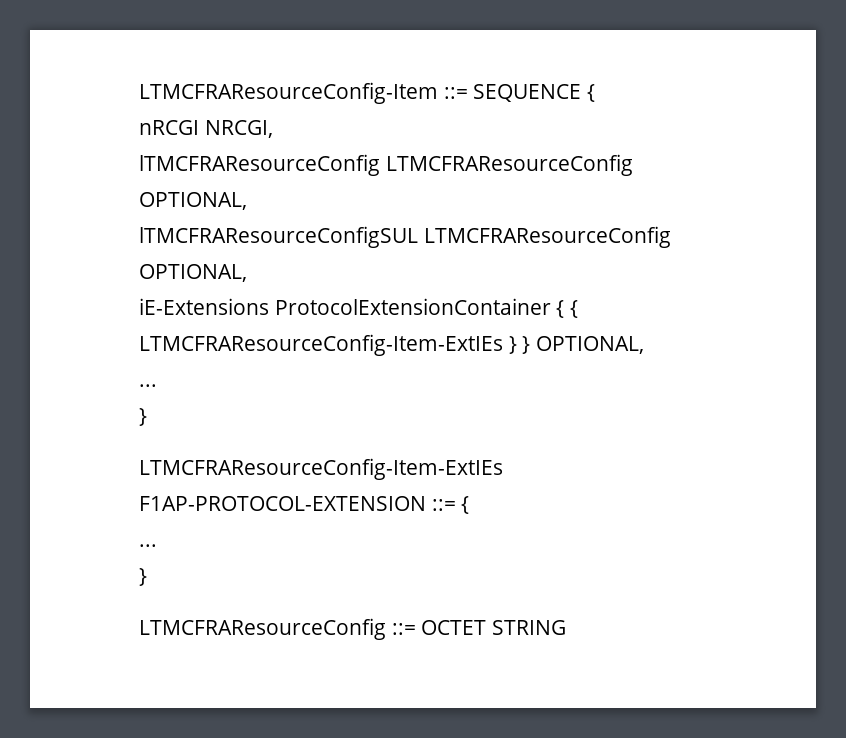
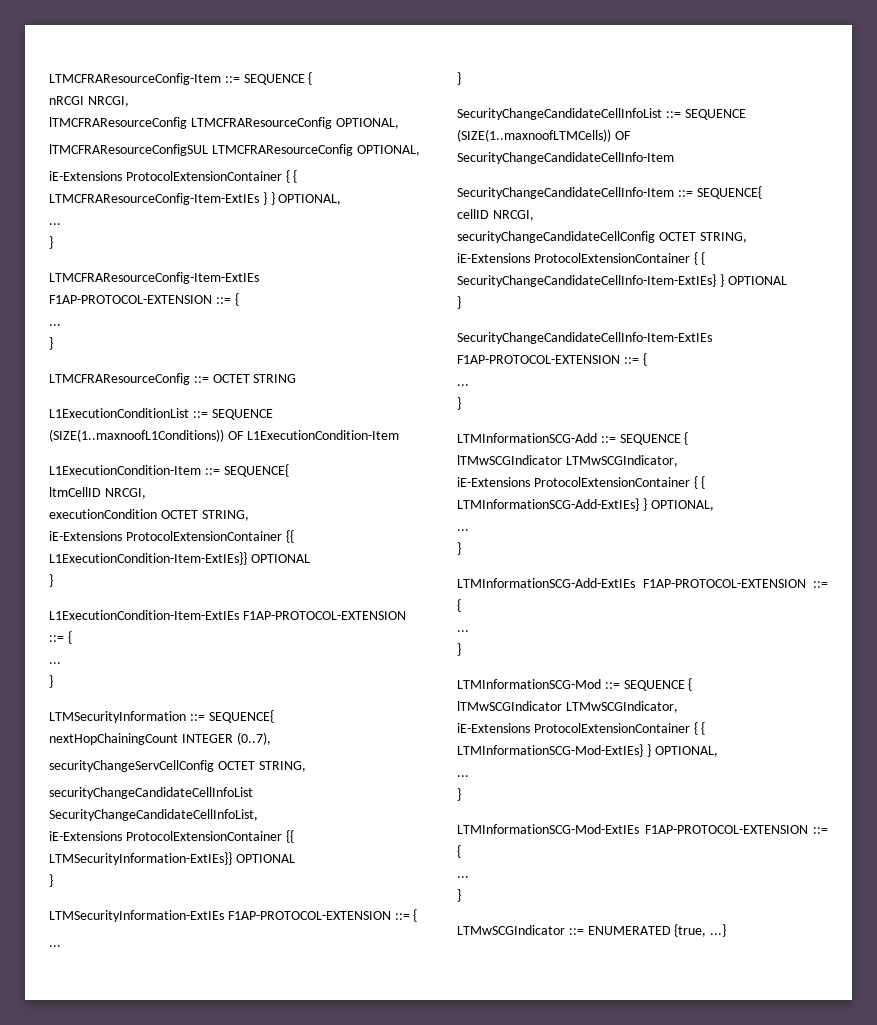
+ L1ExecutionConditionList ::= SEQUENCE (SIZE(1..maxnoofL1Conditions)) OF L1ExecutionCondition-Item
+ L1ExecutionCondition-Item ::= SEQUENCE{
+ ltmCellID NRCGI,
+ executionCondition OCTET STRING,
+ iE-Extensions ProtocolExtensionContainer {{ L1ExecutionCondition-Item-ExtIEs}} OPTIONAL
+ }
+ L1ExecutionCondition-Item-ExtIEs F1AP-PROTOCOL-EXTENSION ::= {
+ ...
+ }
+ LTMSecurityInformation ::= SEQUENCE{
+ nextHopChainingCount INTEGER (0..7),
+ securityChangeServCellConfig OCTET STRING,
+ securityChangeCandidateCellInfoList SecurityChangeCandidateCellInfoList,
+ iE-Extensions ProtocolExtensionContainer {{ LTMSecurityInformation-ExtIEs}} OPTIONAL
+ }
+ LTMSecurityInformation-ExtIEs F1AP-PROTOCOL-EXTENSION ::= {
+ ...
+ }
+ SecurityChangeCandidateCellInfoList ::= SEQUENCE (SIZE(1..maxnoofLTMCells)) OF SecurityChangeCandidateCellInfo-Item
+ SecurityChangeCandidateCellInfo-Item ::= SEQUENCE{
+ cellID NRCGI,
+ securityChangeCandidateCellConfig OCTET STRING,
+ iE-Extensions ProtocolExtensionContainer { { SecurityChangeCandidateCellInfo-Item-ExtIEs} } OPTIONAL
+ }
+ SecurityChangeCandidateCellInfo-Item-ExtIEs F1AP-PROTOCOL-EXTENSION ::= {
+ ...
+ }
+ LTMInformationSCG-Add ::= SEQUENCE {
+ lTMwSCGIndicator LTMwSCGIndicator,
+ iE-Extensions ProtocolExtensionContainer { { LTMInformationSCG-Add-ExtIEs} } OPTIONAL,
+ ...
+ }
+ LTMInformationSCG-Add-ExtIEs F1AP-PROTOCOL-EXTENSION ::= {
+ ...
+ }
+ LTMInformationSCG-Mod ::= SEQUENCE {
+ lTMwSCGIndicator LTMwSCGIndicator,
+ iE-Extensions ProtocolExtensionContainer { { LTMInformationSCG-Mod-ExtIEs} } OPTIONAL,
+ ...
+ }
+ LTMInformationSCG-Mod-ExtIEs F1AP-PROTOCOL-EXTENSION ::= {
+ ...
+ }
+ LTMwSCGIndicator ::= ENUMERATED {true, ...}

